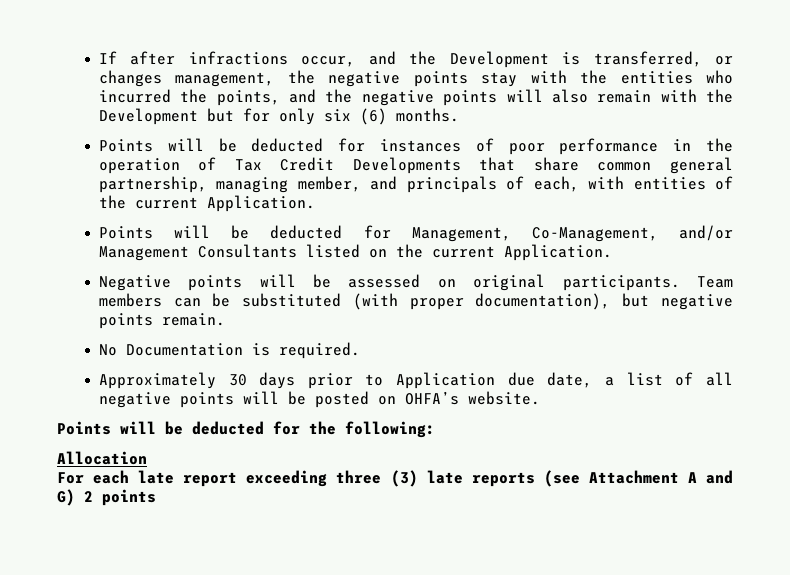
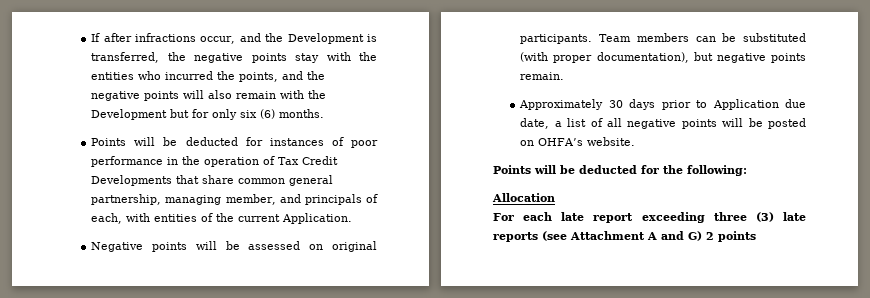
- If after infractions occur, and the Development is transferred, or changes management, the negative points stay with the entities who incurred the points, and the negative points will also remain with the Development but for only six (6) months.
+ If after infractions occur, and the Development is transferred, the negative points stay with the entities who incurred the points, and the negative points will also remain with the Development but for only six (6) months.
- Points will be deducted for Management, Co-Management, and/or Management Consultants listed on the current Application.
- No Documentation is required.

